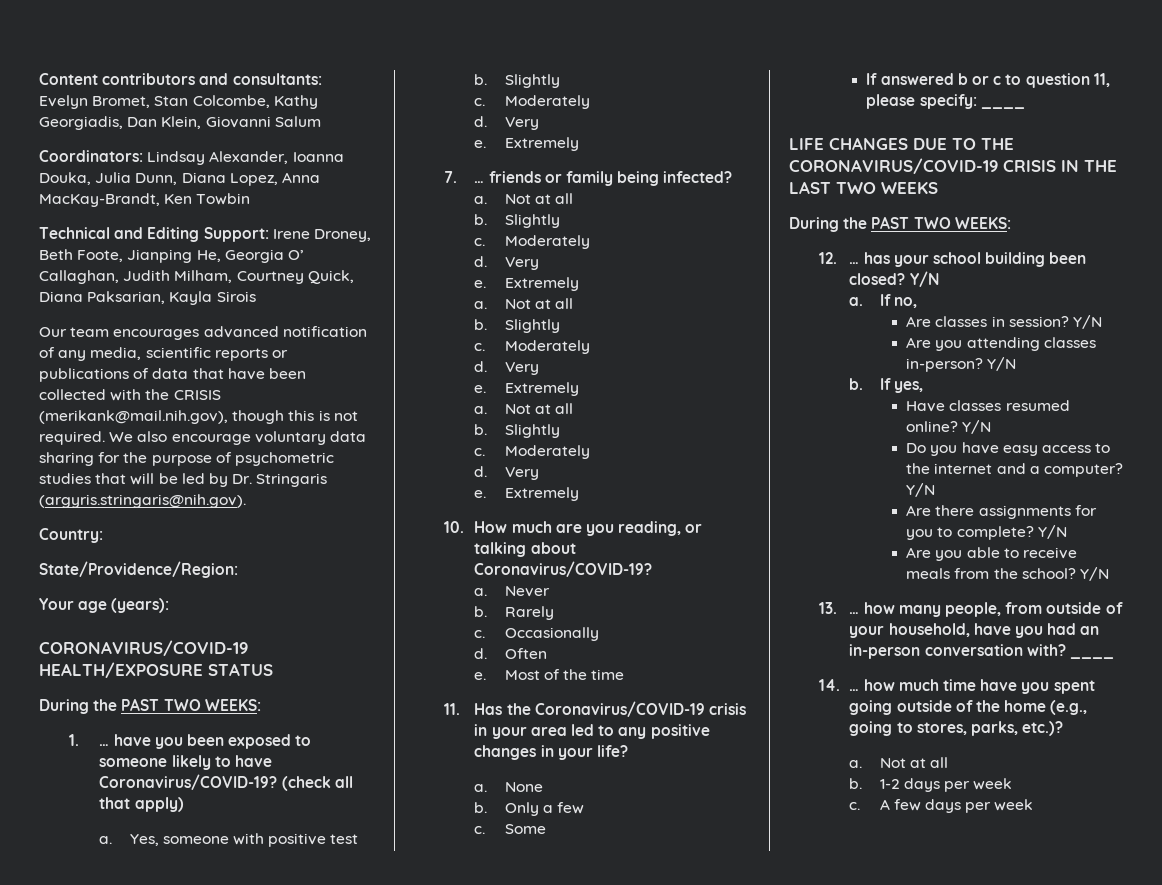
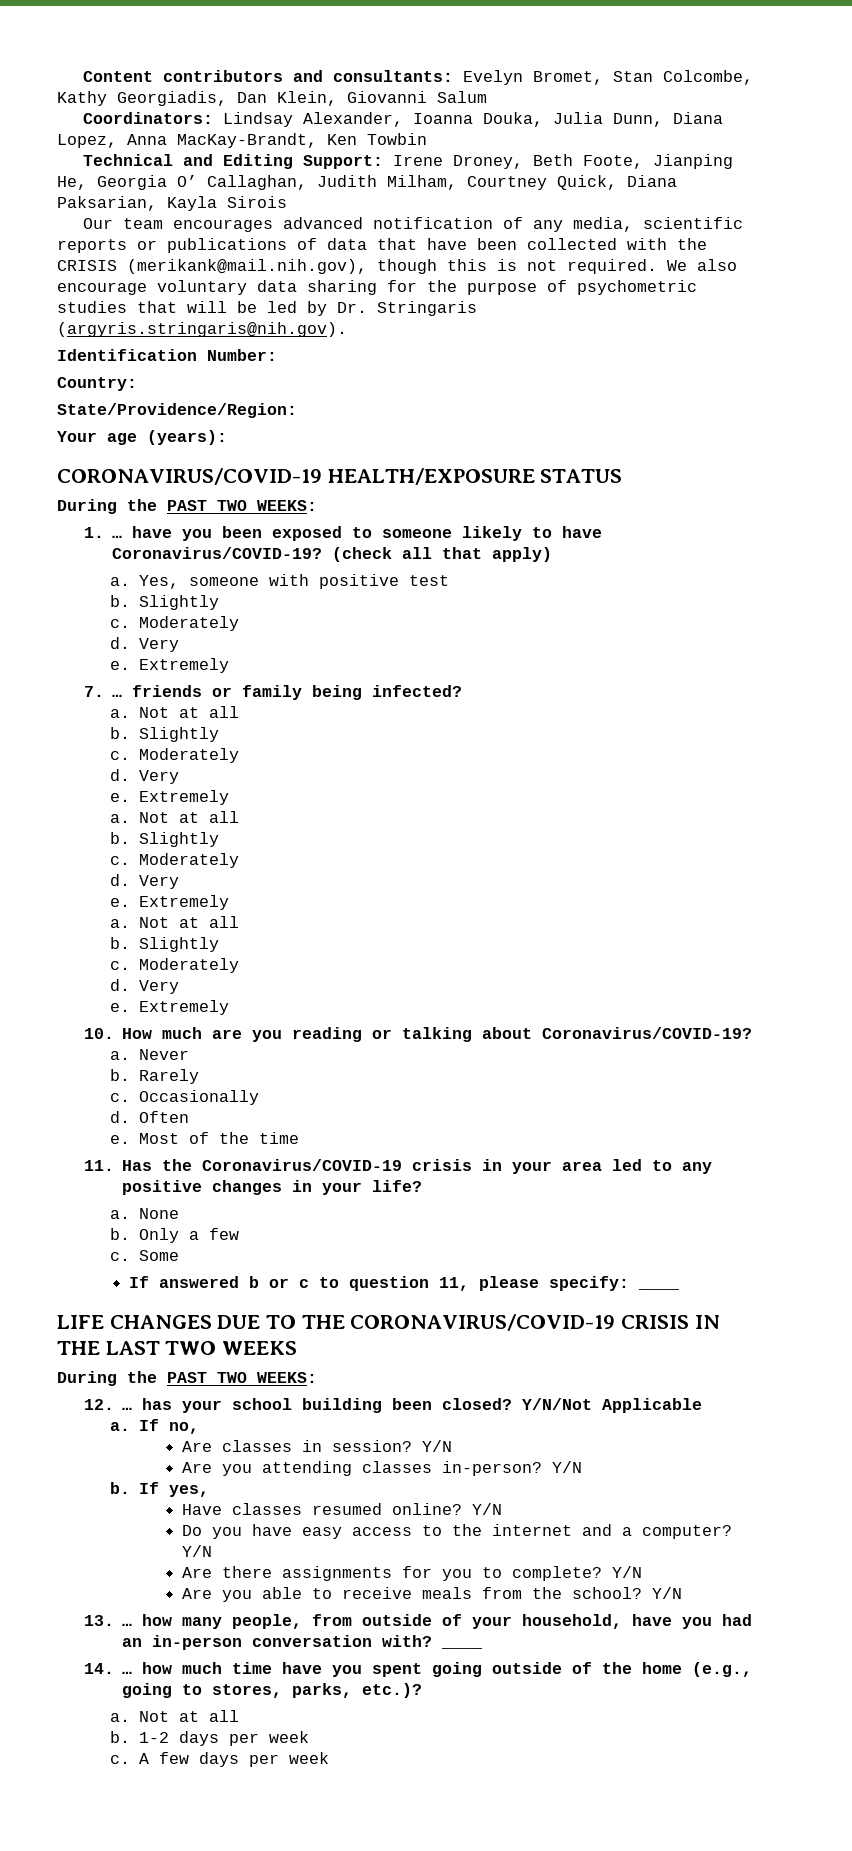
+ Identification Number:
- 10. How much are you reading, or talking about Coronavirus/COVID-19?
+ 10. How much are you reading or talking about Coronavirus/COVID-19?
- 12. … has your school building been closed? Y/N
+ 12. … has your school building been closed? Y/N/Not Applicable

